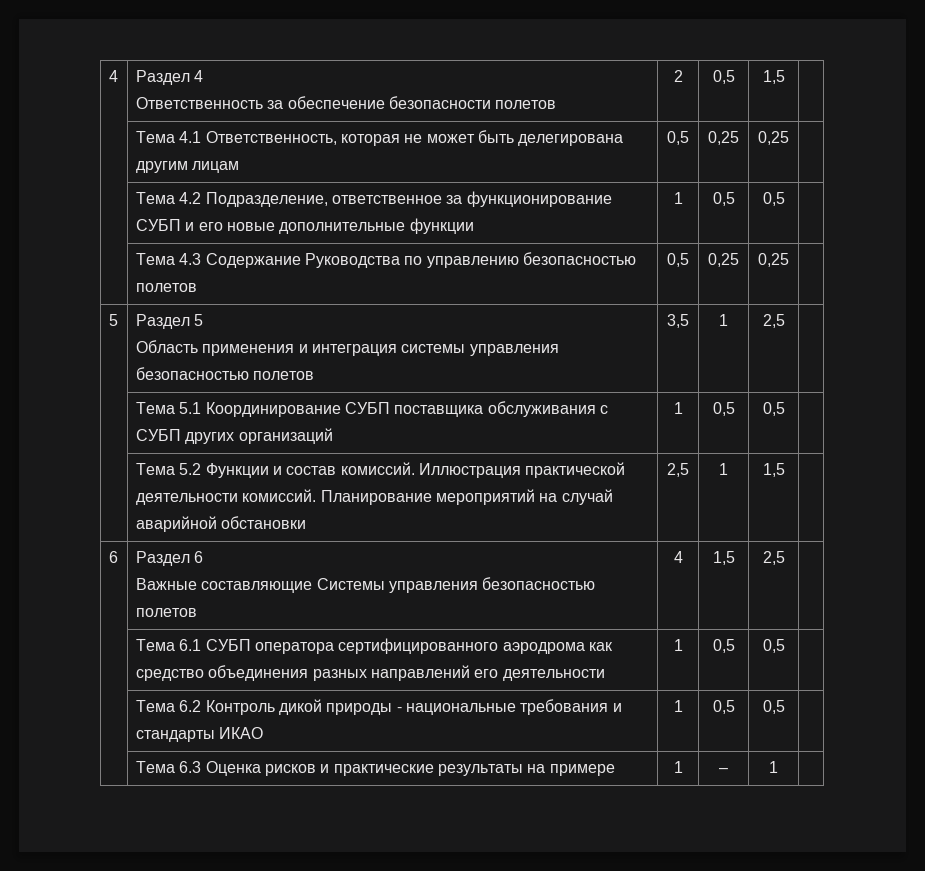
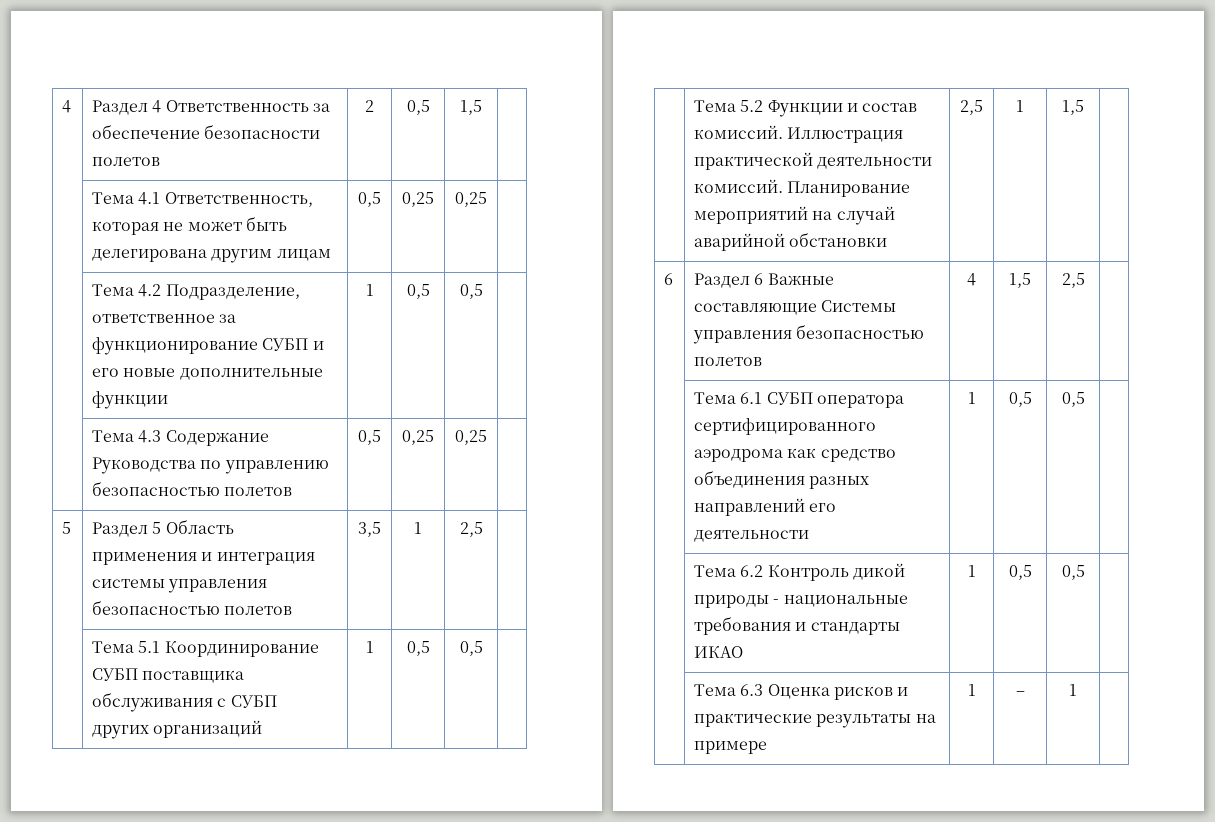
- 4 | Раздел 4
- Ответственность за обеспечение безопасности полетов | 2 | 0,5 | 1,5 |
+ 4 | Раздел 4 Ответственность за обеспечение безопасности полетов | 2 | 0,5 | 1,5 |
- 5 | Раздел 5
- Область применения и интеграция системы управления безопасностью полетов | 3,5 | 1 | 2,5 |
+ 5 | Раздел 5 Область применения и интеграция системы управления безопасностью полетов | 3,5 | 1 | 2,5 |
- 6 | Раздел 6
- Важные составляющие Системы управления безопасностью полетов | 4 | 1,5 | 2,5 |
+ 6 | Раздел 6 Важные составляющие Системы управления безопасностью полетов | 4 | 1,5 | 2,5 |

